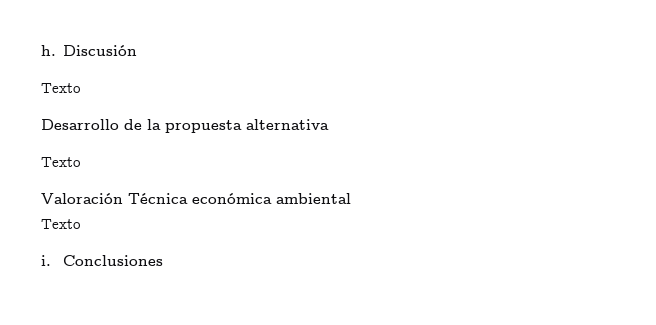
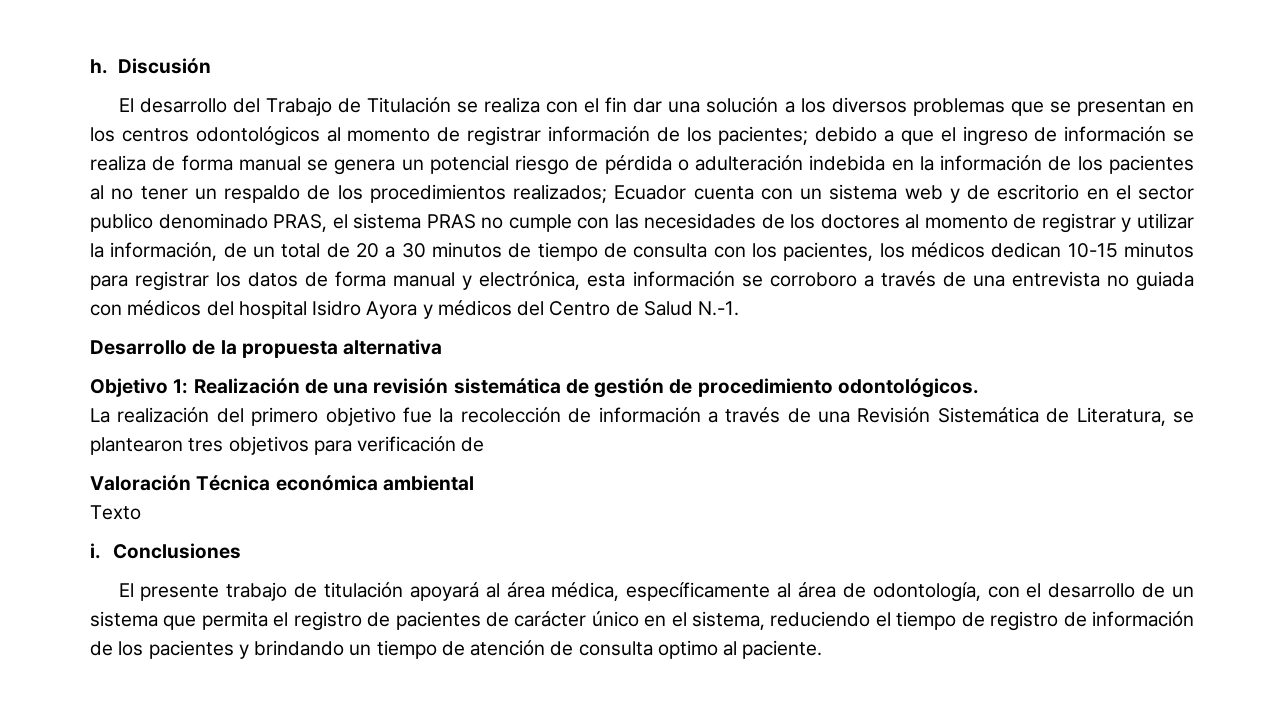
  Discusión
- Texto
+ El desarrollo del Trabajo de Titulación se realiza con el fin dar una solución a los diversos problemas que se presentan en los centros odontológicos al momento de registrar información de los pacientes; debido a que el ingreso de información se realiza de forma manual se genera un potencial riesgo de pérdida o adulteración indebida en la información de los pacientes al no tener un respaldo de los procedimientos realizados; Ecuador cuenta con un sistema web y de escritorio en el sector publico denominado PRAS, el sistema PRAS no cumple con las necesidades de los doctores al momento de registrar y utilizar la información, de un total de 20 a 30 minutos de tiempo de consulta con los pacientes, los médicos dedican 10-15 minutos para registrar los datos de forma manual y electrónica, esta información se corroboro a través de una entrevista no guiada con médicos del hospital Isidro Ayora y médicos del Centro de Salud N.-1.
  Desarrollo de la propuesta alternativa
- Texto
+ Objetivo 1: Realización de una revisión sistemática de gestión de procedimiento odontológicos.
+ La realización del primero objetivo fue la recolección de información a través de una Revisión Sistemática de Literatura, se plantearon tres objetivos para verificación de
+ El presente trabajo de titulación apoyará al área médica, específicamente al área de odontología, con el desarrollo de un sistema que permita el registro de pacientes de carácter único en el sistema, reduciendo el tiempo de registro de información de los pacientes y brindando un tiempo de atención de consulta optimo al paciente.

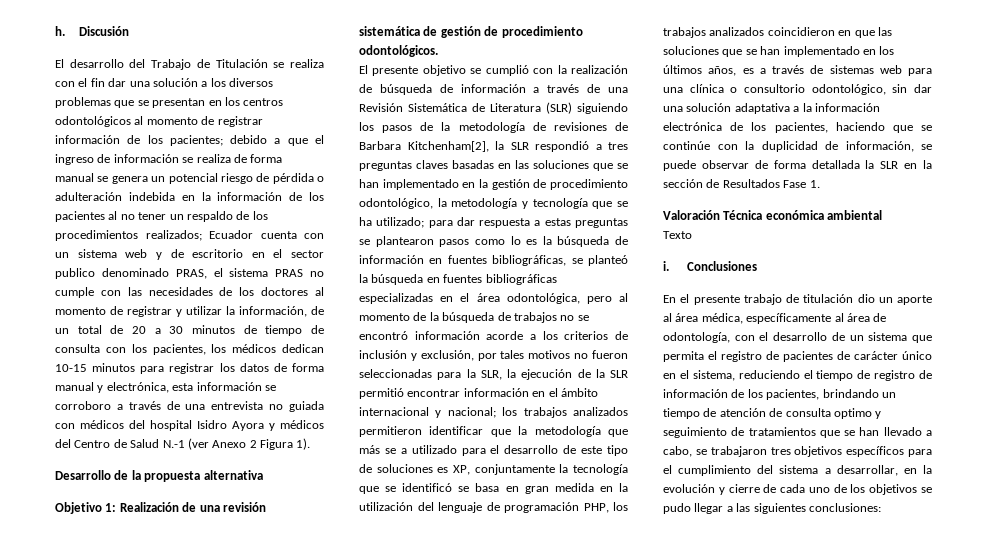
- Ecuador cuenta con un sistema web y de escritorio en el sector publico denominado PRAS, el sistema PRAS no cumple con las necesidades de los doctores al momento de registrar y utilizar la información, de un total de 20 a 30 minutos de tiempo de consulta con los pacientes, los médicos dedican 10-15 minutos para registrar los datos de forma manual y electrónica, esta información se corroboro a través de una entrevista no guiada con médicos del hospital Isidro Ayora y médicos del Centro de Salud N.-1.
+ Ecuador cuenta con un sistema web y de escritorio en el sector publico denominado PRAS, el sistema PRAS no cumple con las necesidades de los doctores al momento de registrar y utilizar la información, de un total de 20 a 30 minutos de tiempo de consulta con los pacientes, los médicos dedican 10-15 minutos para registrar los datos de forma manual y electrónica, esta información se corroboro a través de una entrevista no guiada con médicos del hospital Isidro Ayora y médicos del Centro de Salud N.-1 (ver Anexo 2 Figura 1).
- La realización del primero objetivo fue la recolección de información a través de una Revisión Sistemática de Literatura, se plantearon tres objetivos para verificación de
+ El presente objetivo se cumplió con la realización de búsqueda de información a través de una Revisión Sistemática de Literatura (SLR) siguiendo los pasos de la metodología de revisiones de Barbara Kitchenham[2], la SLR respondió a tres preguntas claves basadas en las soluciones que se han implementado en la gestión de procedimiento odontológico, la metodología y tecnología que se ha utilizado; para dar respuesta a estas preguntas se plantearon pasos como lo es la búsqueda de información en fuentes bibliográficas, se planteó la búsqueda en fuentes bibliográficas especializadas en el área odontológica, pero al momento de la búsqueda de trabajos no se encontró información acorde a los criterios de inclusión y exclusión, por tales motivos no fueron seleccionadas para la SLR, la ejecución de la SLR permitió encontrar información en el ámbito internacional y nacional; los trabajos analizados permitieron identificar que la metodología que más se a utilizado para el desarrollo de este tipo de soluciones es XP, conjuntamente la tecnología que se identificó se basa en gran medida en la utilización del lenguaje de programación PHP, los trabajos analizados coincidieron en que las soluciones que se han implementado en los últimos años, es a través de sistemas web para una clínica o consultorio odontológico, sin dar una solución adaptativa a la información electrónica de los pacientes, haciendo que se continúe con la duplicidad de información, se puede observar de forma detallada la SLR en la sección de Resultados Fase 1.
- El presente trabajo de titulación apoyará al área médica, específicamente al área de odontología, con el desarrollo de un sistema que permita el registro de pacientes de carácter único en el sistema, reduciendo el tiempo de registro de información de los pacientes y brindando un tiempo de atención de consulta optimo al paciente.
+ En el presente trabajo de titulación dio un aporte al área médica, específicamente al área de odontología, con el desarrollo de un sistema que permita el registro de pacientes de carácter único en el sistema, reduciendo el tiempo de registro de información de los pacientes, brindando un tiempo de atención de consulta optimo y seguimiento de tratamientos que se han llevado a cabo, se trabajaron tres objetivos específicos para el cumplimiento del sistema a desarrollar, en la evolución y cierre de cada uno de los objetivos se pudo llegar a las siguientes conclusiones:

